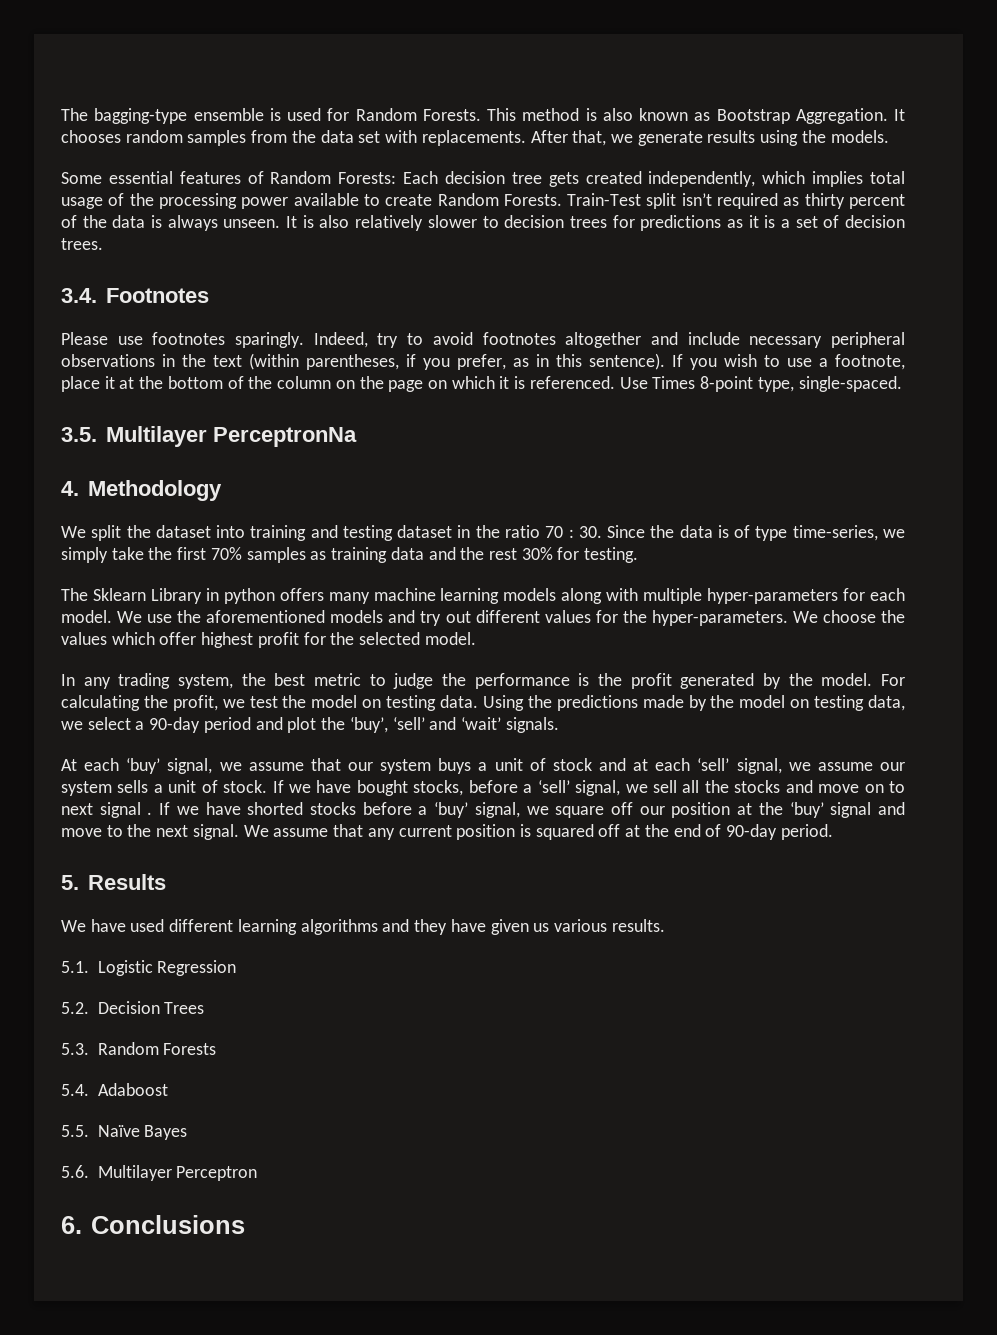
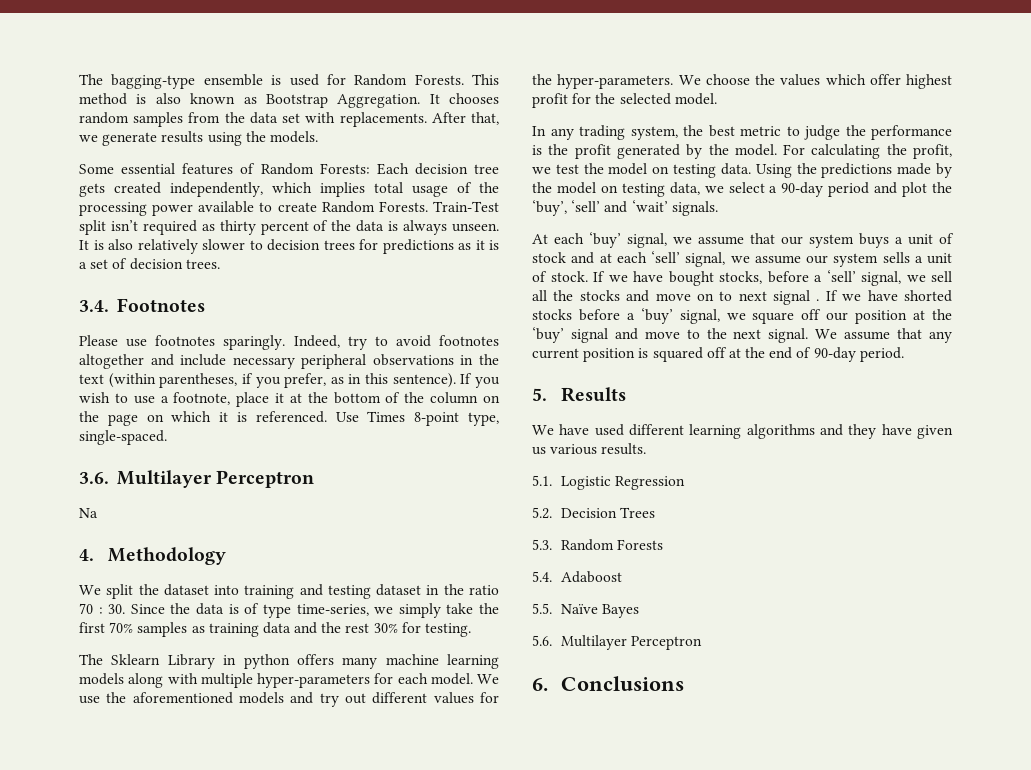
- 3.5. Multilayer PerceptronNa
+ 3.6. Multilayer Perceptron
+ Na

